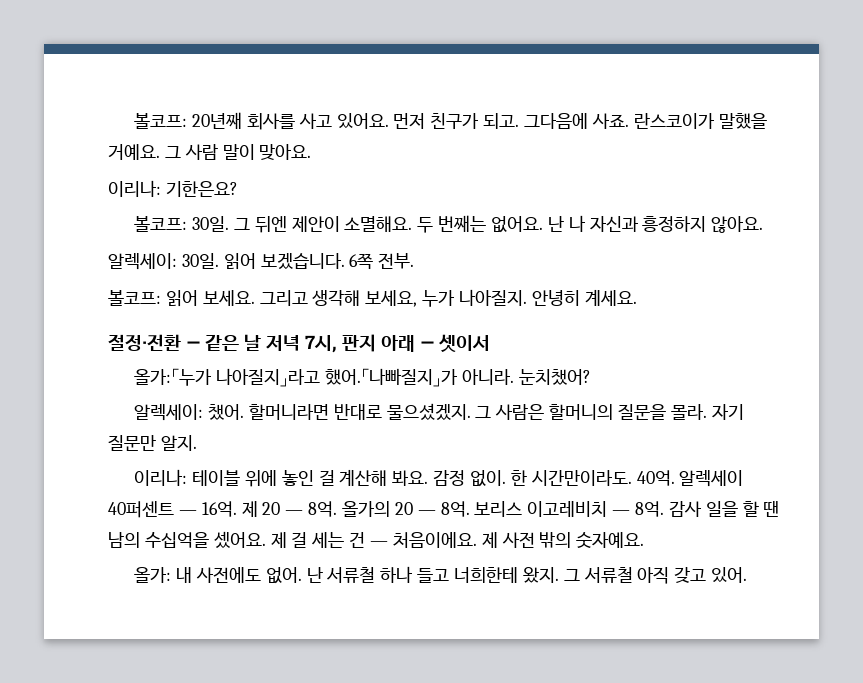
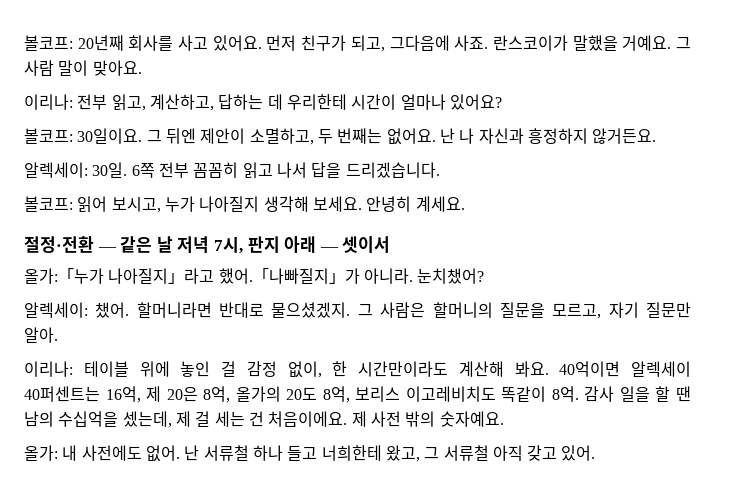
- 먼저 친구가 되고. 그다음에 사죠.
+ 먼저 친구가 되고, 그다음에 사죠.
- 이리나: 기한은요?
- 볼코프: 30일.
+ 이리나: 전부 읽고, 계산하고, 답하는 데 우리한테 시간이 얼마나 있어요?
+ 볼코프: 30일이요.
- 그 뒤엔 제안이 소멸해요. 두 번째는 없어요.
+ 그 뒤엔 제안이 소멸하고, 두 번째는 없어요.
- 난 나 자신과 흥정하지 않아요.
+ 난 나 자신과 흥정하지 않거든요.
- 읽어 보겠습니다. 6쪽 전부.
- 볼코프: 읽어 보세요. 그리고 생각해 보세요, 누가 나아질지.
+ 6쪽 전부 꼼꼼히 읽고 나서 답을 드리겠습니다.
+ 볼코프: 읽어 보시고, 누가 나아질지 생각해 보세요.
- 그 사람은 할머니의 질문을 몰라. 자기 질문만 알지.
+ 그 사람은 할머니의 질문을 모르고, 자기 질문만 알아.
- 이리나: 테이블 위에 놓인 걸 계산해 봐요. 감정 없이. 한 시간만이라도. 40억. 알렉세이 40퍼센트 — 16억. 제 20 — 8억. 올가의 20 — 8억. 보리스 이고레비치 — 8억.
+ 이리나: 테이블 위에 놓인 걸 감정 없이, 한 시간만이라도 계산해 봐요. 40억이면 알렉세이 40퍼센트는 16억, 제 20은 8억, 올가의 20도 8억, 보리스 이고레비치도 똑같이 8억.
- 감사 일을 할 땐 남의 수십억을 셌어요. 제 걸 세는 건 — 처음이에요.
+ 감사 일을 할 땐 남의 수십억을 셌는데, 제 걸 세는 건 처음이에요.
- 난 서류철 하나 들고 너희한테 왔지. 그 서류철 아직 갖고 있어.
+ 난 서류철 하나 들고 너희한테 왔고, 그 서류철 아직 갖고 있어.

